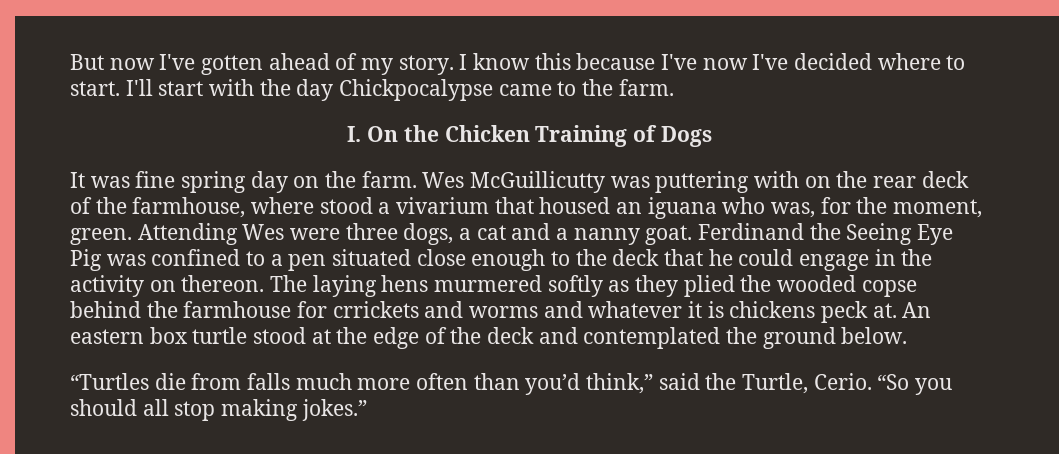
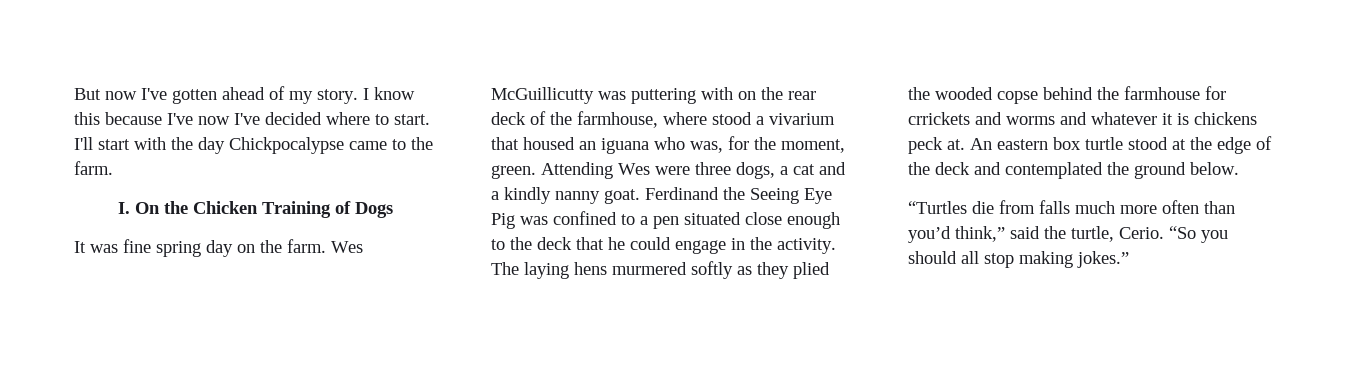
- Attending Wes were three dogs, a cat and a nanny goat.
+ Attending Wes were three dogs, a cat and a kindly nanny goat.
- Ferdinand the Seeing Eye Pig was confined to a pen situated close enough to the deck that he could engage in the activity on thereon.
+ Ferdinand the Seeing Eye Pig was confined to a pen situated close enough to the deck that he could engage in the activity.
- “Turtles die from falls much more often than you’d think,” said the Turtle, Cerio.
+ “Turtles die from falls much more often than you’d think,” said the turtle, Cerio.

